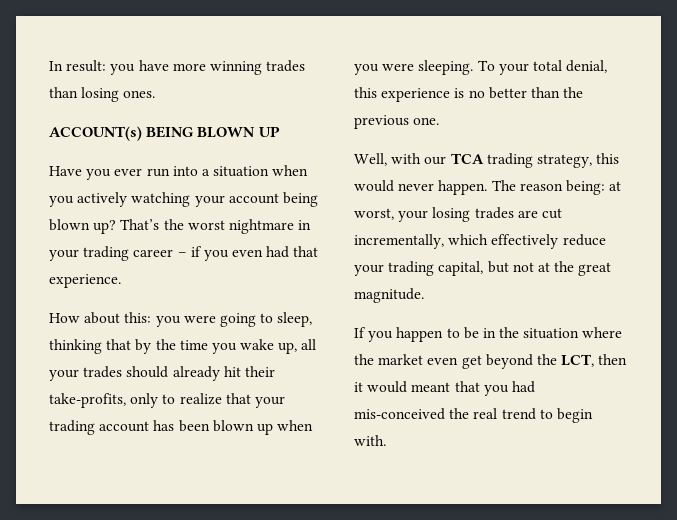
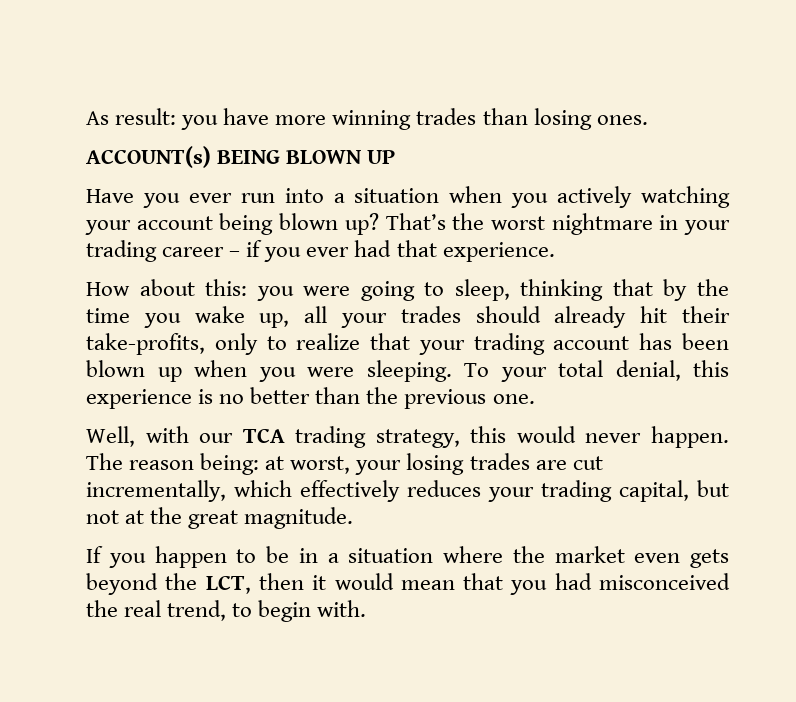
- In result: you have more winning trades than losing ones.
+ As result: you have more winning trades than losing ones.
- That’s the worst nightmare in your trading career – if you even had that experience.
+ That’s the worst nightmare in your trading career – if you ever had that experience.
- The reason being: at worst, your losing trades are cut incrementally, which effectively reduce your trading capital, but not at the great magnitude.
+ The reason being: at worst, your losing trades are cut incrementally, which effectively reduces your trading capital, but not at the great magnitude.
- If you happen to be in the situation where the market even get beyond the LCT, then it would meant that you had mis-conceived the real trend to begin with.
+ If you happen to be in a situation where the market even gets beyond the LCT, then it would mean that you had misconceived the real trend, to begin with.

